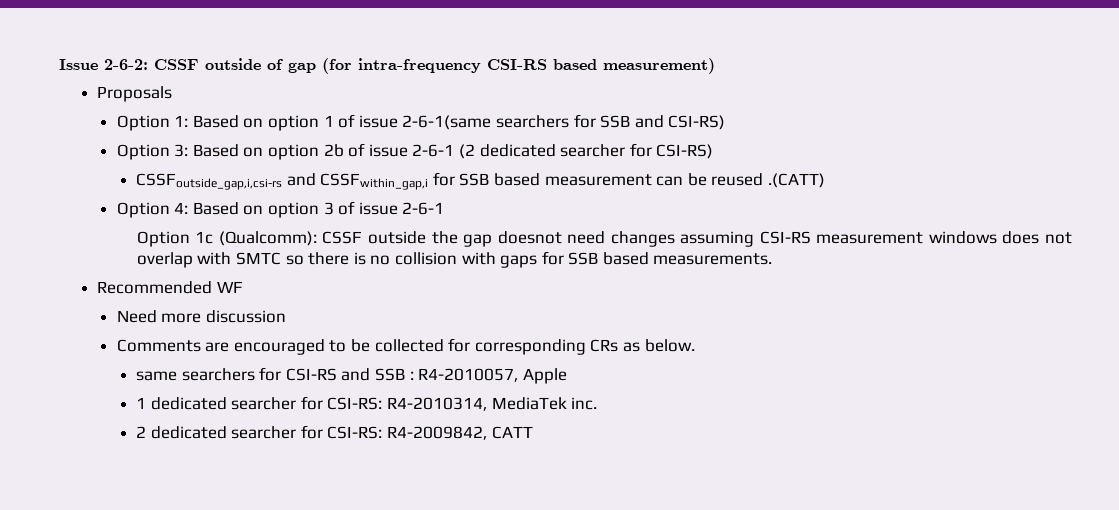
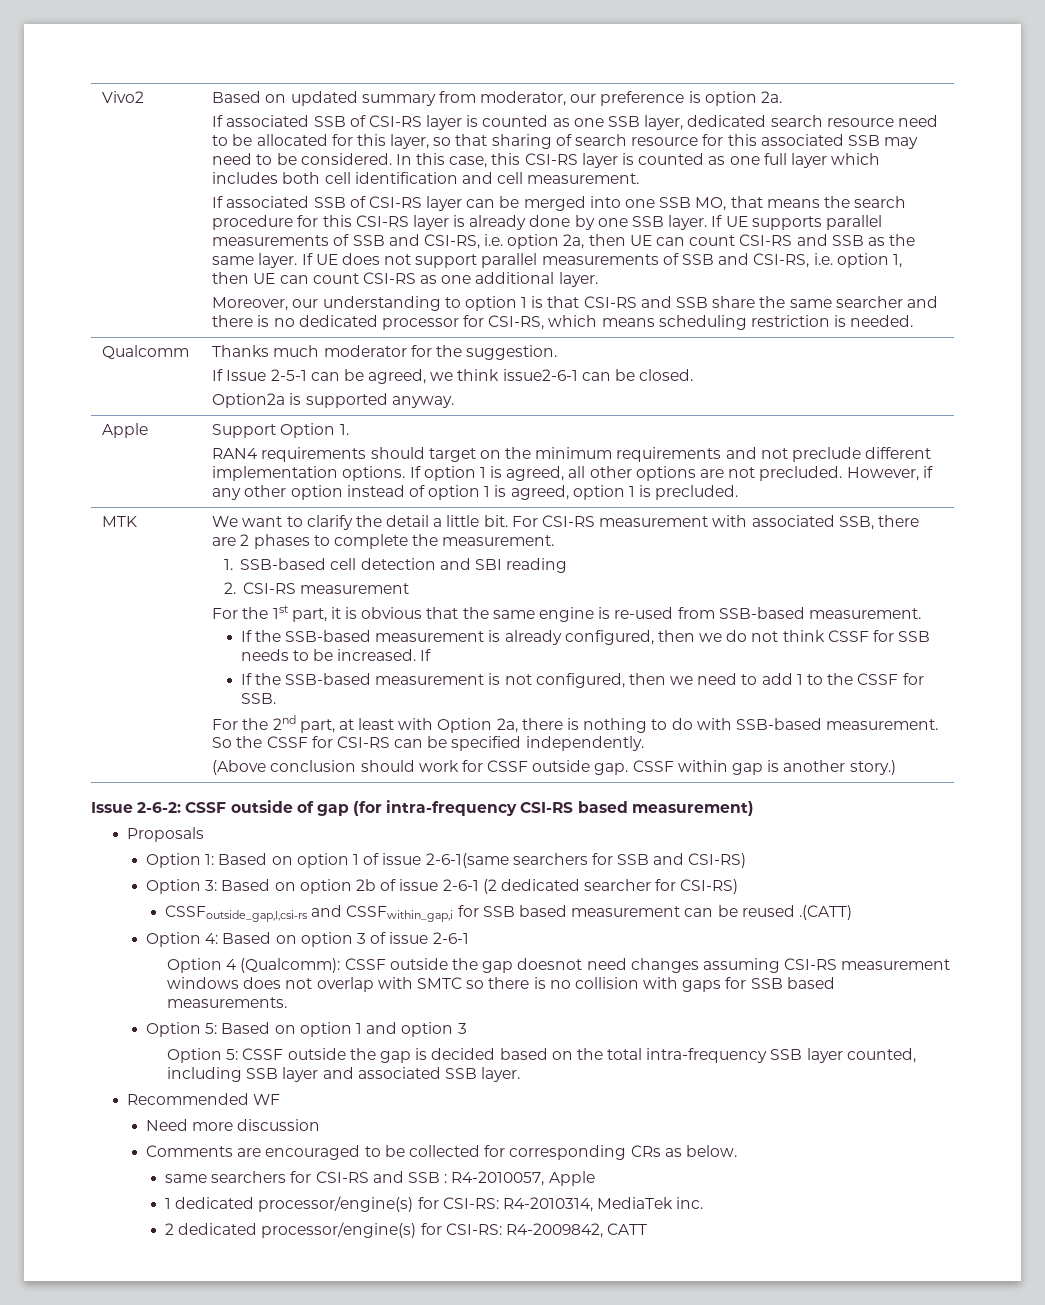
+ Vivo2 | Based on updated summary from moderator, our preference is option 2a.
+ If associated SSB of CSI-RS layer is counted as one SSB layer, dedicated search resource need to be allocated for this layer, so that sharing of search resource for this associated SSB may need to be considered. In this case, this CSI-RS layer is counted as one full layer which includes both cell identification and cell measurement.
+ If associated SSB of CSI-RS layer can be merged into one SSB MO, that means the search procedure for this CSI-RS layer is already done by one SSB layer. If UE supports parallel measurements of SSB and CSI-RS, i.e. option 2a, then UE can count CSI-RS and SSB as the same layer. If UE does not support parallel measurements of SSB and CSI-RS, i.e. option 1, then UE can count CSI-RS as one additional layer.
+ Moreover, our understanding to option 1 is that CSI-RS and SSB share the same searcher and there is no dedicated processor for CSI-RS, which means scheduling restriction is needed.
+ Qualcomm | Thanks much moderator for the suggestion.
+ If Issue 2-5-1 can be agreed, we think issue2-6-1 can be closed.
+ Option2a is supported anyway.
+ Apple | Support Option 1.
+ RAN4 requirements should target on the minimum requirements and not preclude different implementation options. If option 1 is agreed, all other options are not precluded. However, if any other option instead of option 1 is agreed, option 1 is precluded.
+ MTK | We want to clarify the detail a little bit. For CSI-RS measurement with associated SSB, there are 2 phases to complete the measurement.
+ 1. SSB-based cell detection and SBI reading
+ 2. CSI-RS measurement
+ For the 1st part, it is obvious that the same engine is re-used from SSB-based measurement.
+ If the SSB-based measurement is already configured, then we do not think CSSF for SSB needs to be increased. If
+ If the SSB-based measurement is not configured, then we need to add 1 to the CSSF for SSB.
+ For the 2nd part, at least with Option 2a, there is nothing to do with SSB-based measurement. So the CSSF for CSI-RS can be specified independently.
+ (Above conclusion should work for CSSF outside gap. CSSF within gap is another story.)
- CSSFoutside_gap,i,csi-rs and CSSFwithin_gap,i for SSB based measurement can be reused .(CATT)
+ CSSFoutside_gap,I,csi-rs and CSSFwithin_gap,i for SSB based measurement can be reused .(CATT)
- Option 1c (Qualcomm): CSSF outside the gap doesnot need changes assuming CSI-RS measurement windows does not overlap with SMTC so there is no collision with gaps for SSB based measurements.
+ Option 4 (Qualcomm): CSSF outside the gap doesnot need changes assuming CSI-RS measurement windows does not overlap with SMTC so there is no collision with gaps for SSB based measurements.
+ Option 5: Based on option 1 and option 3
+ Option 5: CSSF outside the gap is decided based on the total intra-frequency SSB layer counted, including SSB layer and associated SSB layer.
- 1 dedicated searcher for CSI-RS: R4-2010314, MediaTek inc.
+ 1 dedicated processor/engine(s) for CSI-RS: R4-2010314, MediaTek inc.
- 2 dedicated searcher for CSI-RS: R4-2009842, CATT
+ 2 dedicated processor/engine(s) for CSI-RS: R4-2009842, CATT

